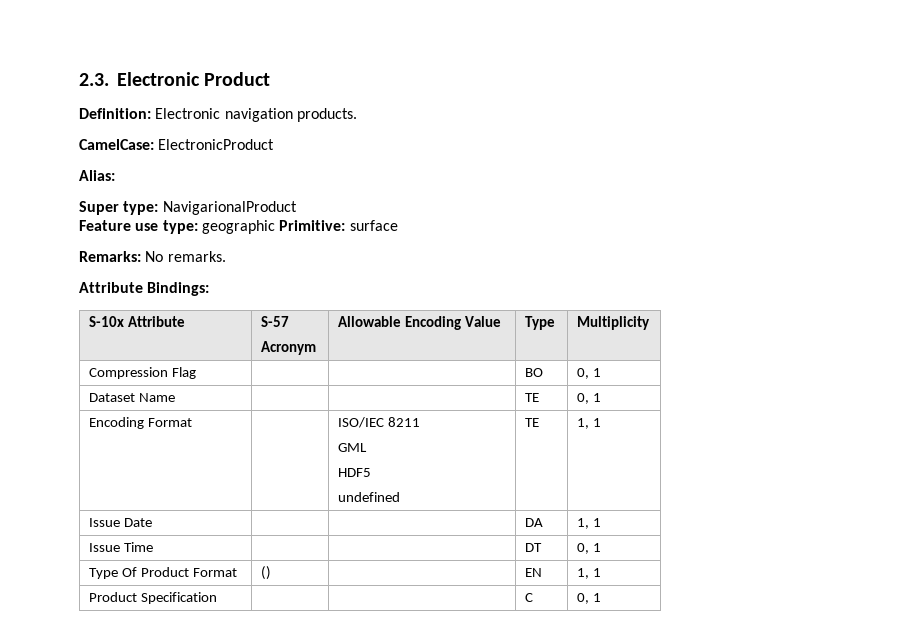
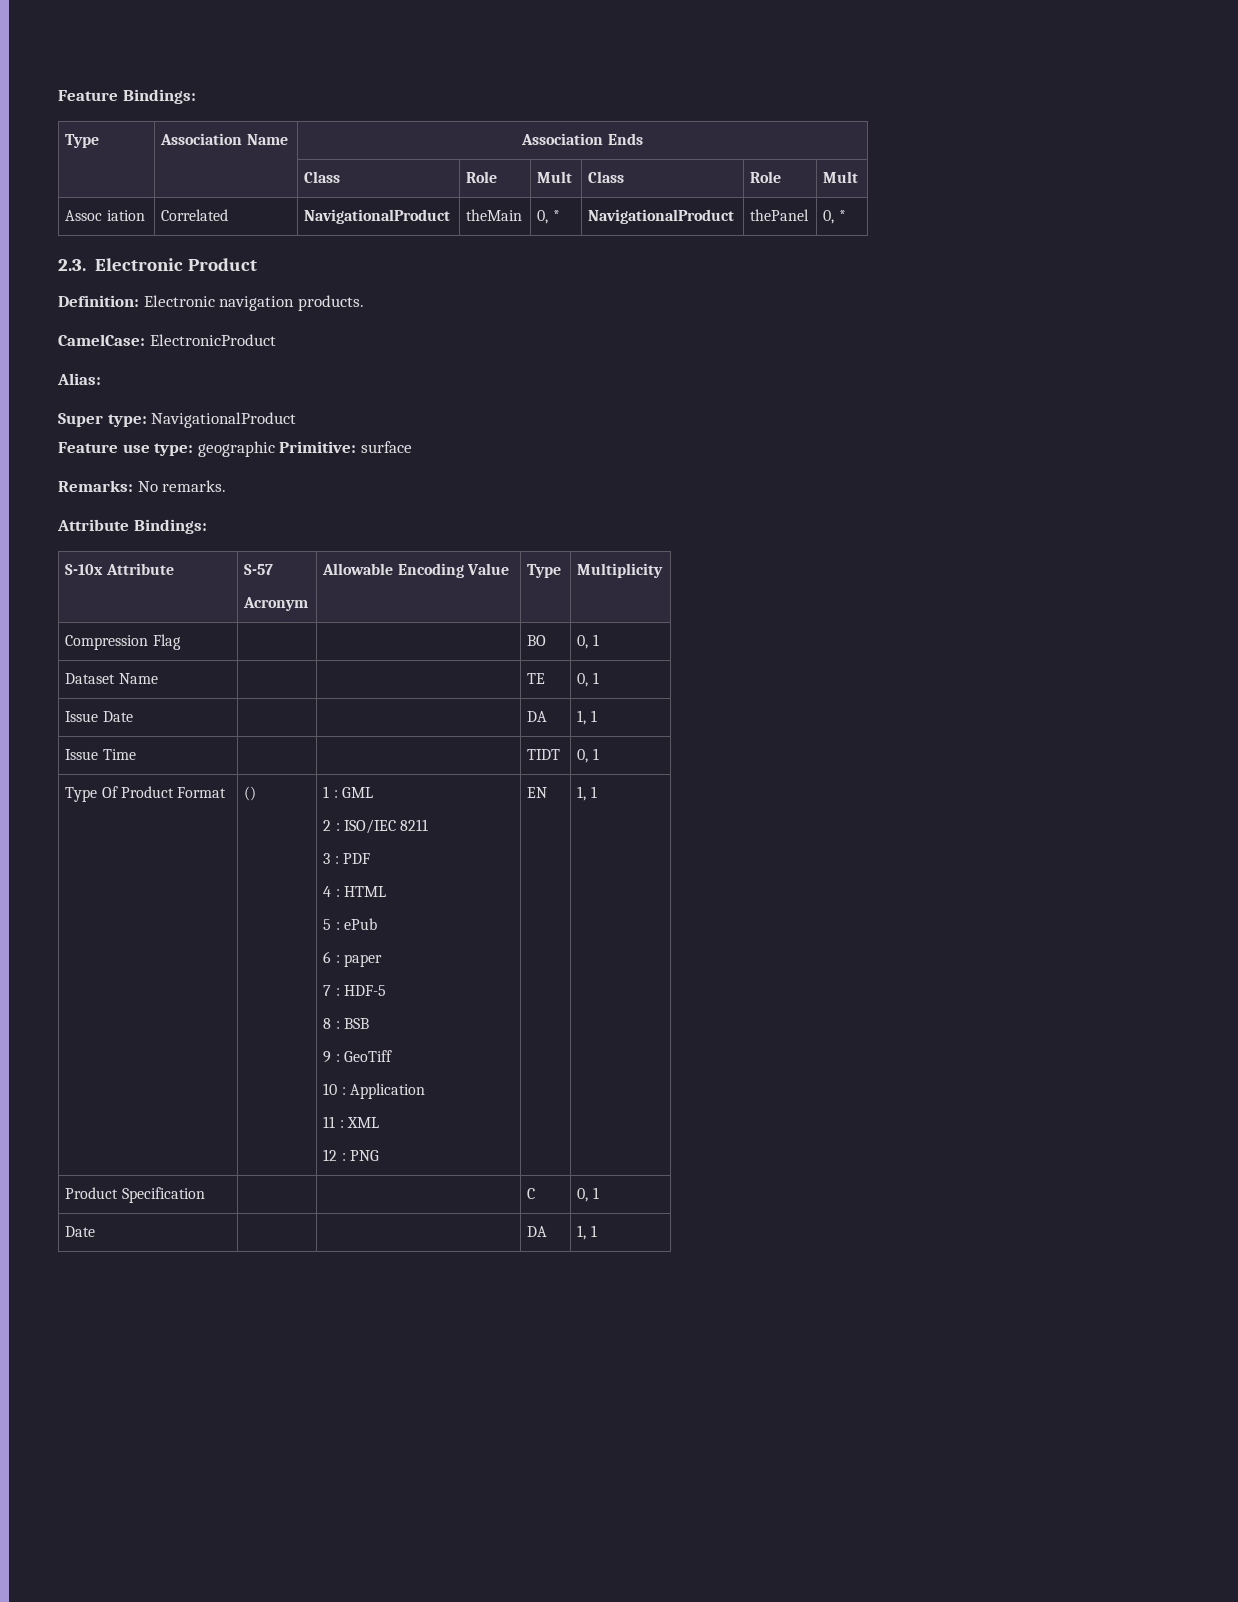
+ Feature Bindings:
+ Type | Association Name | Association Ends
+ | | Class | Role | Mult | Class | Role | Mult
+ Assoc iation | Correlated | NavigationalProduct | theMain | 0, * | NavigationalProduct | thePanel | 0, *
- Super type: NavigarionalProduct
+ Super type: NavigationalProduct
- Encoding Format | | ISO/IEC 8211
- GML
- HDF5
- undefined | TE | 1, 1
- Issue Time | | | DT | 0, 1
+ Issue Time | | | TIDT | 0, 1
+ 1 : GML
+ 2 : ISO/IEC 8211
+ 3 : PDF
+ 4 : HTML
+ 5 : ePub
+ 6 : paper
+ 7 : HDF-5
+ 8 : BSB
+ 9 : GeoTiff
+ 10 : Application
+ 11 : XML
+ 12 : PNG
  Product Specification | | | C | 0, 1
+ Date | | | DA | 1, 1

